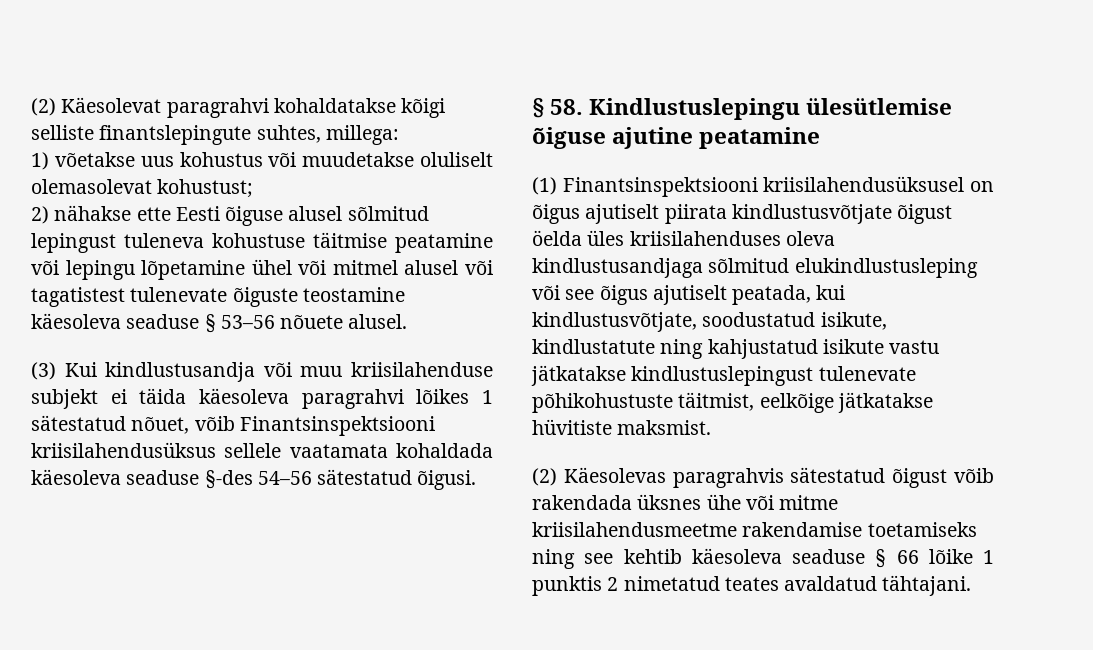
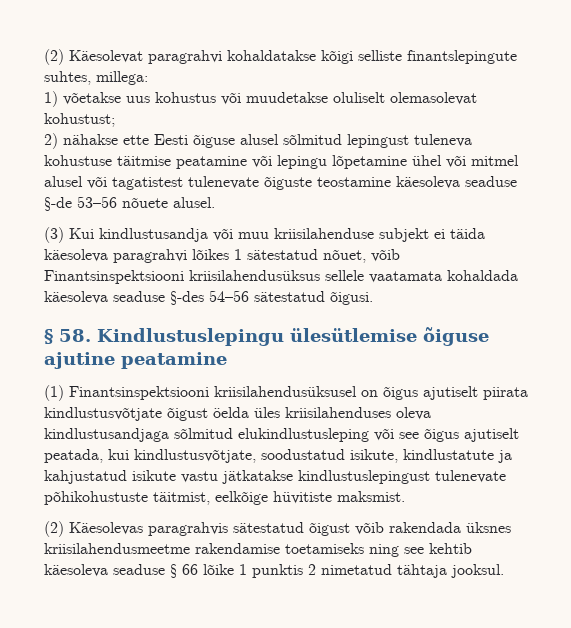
- 2) nähakse ette Eesti õiguse alusel sõlmitud lepingust tuleneva kohustuse täitmise peatamine või lepingu lõpetamine ühel või mitmel alusel või tagatistest tulenevate õiguste teostamine käesoleva seaduse § 53–56 nõuete alusel.
+ 2) nähakse ette Eesti õiguse alusel sõlmitud lepingust tuleneva kohustuse täitmise peatamine või lepingu lõpetamine ühel või mitmel alusel või tagatistest tulenevate õiguste teostamine käesoleva seaduse §-de 53–56 nõuete alusel.
- (1) Finantsinspektsiooni kriisilahendusüksusel on õigus ajutiselt piirata kindlustusvõtjate õigust öelda üles kriisilahenduses oleva kindlustusandjaga sõlmitud elukindlustusleping või see õigus ajutiselt peatada, kui kindlustusvõtjate, soodustatud isikute, kindlustatute ning kahjustatud isikute vastu jätkatakse kindlustuslepingust tulenevate põhikohustuste täitmist, eelkõige jätkatakse hüvitiste maksmist.
+ (1) Finantsinspektsiooni kriisilahendusüksusel on õigus ajutiselt piirata kindlustusvõtjate õigust öelda üles kriisilahenduses oleva kindlustusandjaga sõlmitud elukindlustusleping või see õigus ajutiselt peatada, kui kindlustusvõtjate, soodustatud isikute, kindlustatute ja kahjustatud isikute vastu jätkatakse kindlustuslepingust tulenevate põhikohustuste täitmist, eelkõige hüvitiste maksmist.
- (2) Käesolevas paragrahvis sätestatud õigust võib rakendada üksnes ühe või mitme kriisilahendusmeetme rakendamise toetamiseks ning see kehtib käesoleva seaduse § 66 lõike 1 punktis 2 nimetatud teates avaldatud tähtajani.
+ (2) Käesolevas paragrahvis sätestatud õigust võib rakendada üksnes kriisilahendusmeetme rakendamise toetamiseks ning see kehtib käesoleva seaduse § 66 lõike 1 punktis 2 nimetatud tähtaja jooksul.

